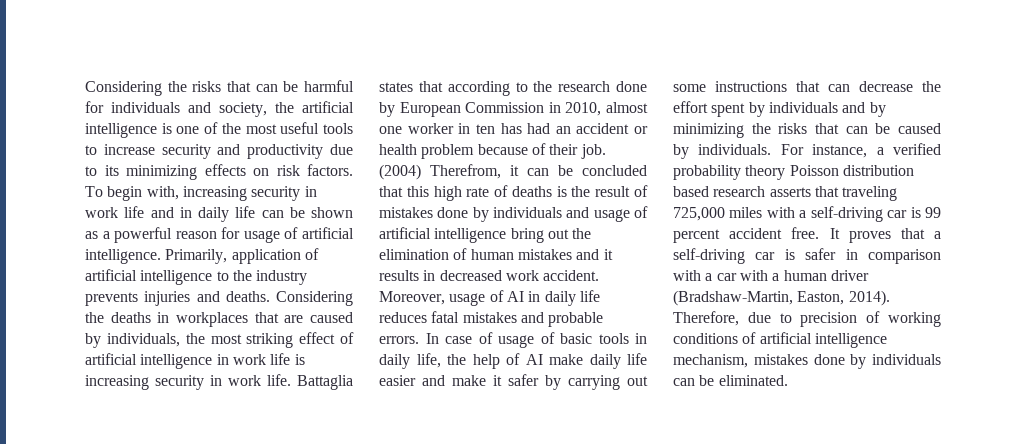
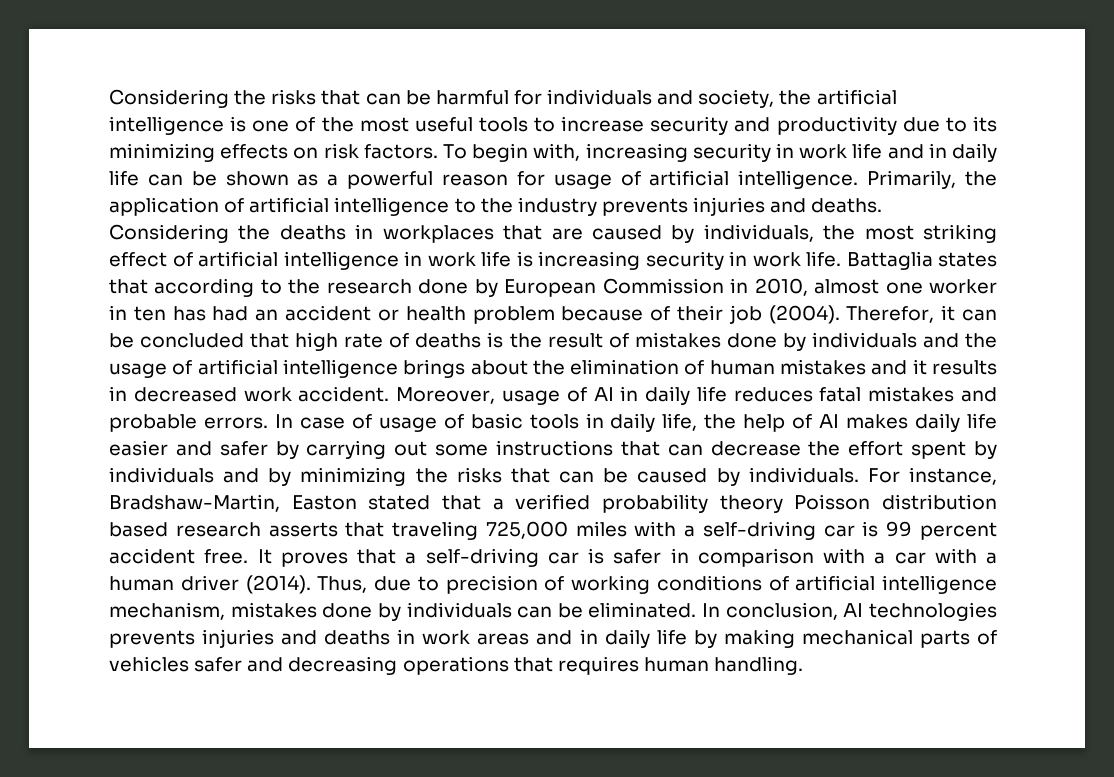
- Primarily, application of artificial intelligence to the industry prevents injuries and deaths.
+ Primarily, the application of artificial intelligence to the industry prevents injuries and deaths.
- Battaglia states that according to the research done by European Commission in 2010, almost one worker in ten has had an accident or health problem because of their job. (2004) Therefrom, it can be concluded that this high rate of deaths is the result of mistakes done by individuals and usage of artificial intelligence bring out the elimination of human mistakes and it results in decreased work accident.
+ Battaglia states that according to the research done by European Commission in 2010, almost one worker in ten has had an accident or health problem because of their job (2004). Therefor, it can be concluded that high rate of deaths is the result of mistakes done by individuals and the usage of artificial intelligence brings about the elimination of human mistakes and it results in decreased work accident.
- In case of usage of basic tools in daily life, the help of AI make daily life easier and make it safer by carrying out some instructions that can decrease the effort spent by individuals and by minimizing the risks that can be caused by individuals.
+ In case of usage of basic tools in daily life, the help of AI makes daily life easier and safer by carrying out some instructions that can decrease the effort spent by individuals and by minimizing the risks that can be caused by individuals.
- For instance, a verified probability theory Poisson distribution based research asserts that traveling 725,000 miles with a self-driving car is 99 percent accident free.
+ For instance, Bradshaw-Martin, Easton stated that a verified probability theory Poisson distribution based research asserts that traveling 725,000 miles with a self-driving car is 99 percent accident free.
- It proves that a self-driving car is safer in comparison with a car with a human driver (Bradshaw-Martin, Easton, 2014). Therefore, due to precision of working conditions of artificial intelligence mechanism, mistakes done by individuals can be eliminated.
+ It proves that a self-driving car is safer in comparison with a car with a human driver (2014). Thus, due to precision of working conditions of artificial intelligence mechanism, mistakes done by individuals can be eliminated.
+ In conclusion, AI technologies prevents injuries and deaths in work areas and in daily life by making mechanical parts of vehicles safer and decreasing operations that requires human handling.

